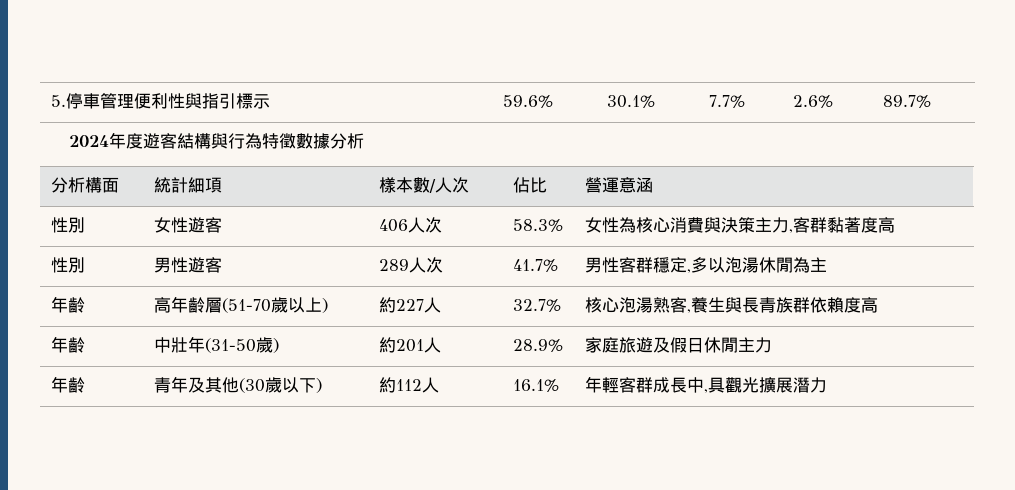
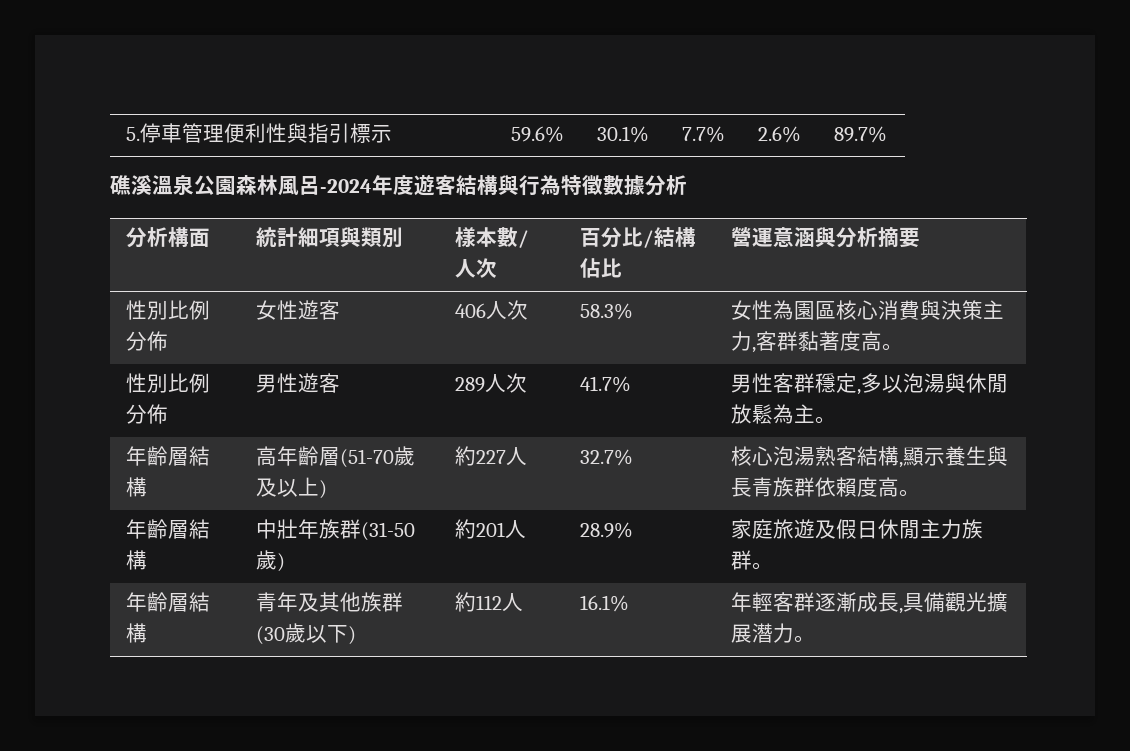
- 2024年度遊客結構與行為特徵數據分析
+ 礁溪溫泉公園森林風呂-2024年度遊客結構與行為特徵數據分析
- 分析構面 | 統計細項 | 樣本數/人次 | 佔比 | 營運意涵
- 性別 | 女性遊客 | 406人次 | 58.3% | 女性為核心消費與決策主力,客群黏著度高
- 性別 | 男性遊客 | 289人次 | 41.7% | 男性客群穩定,多以泡湯休閒為主
- 年齡 | 高年齡層(51-70歲以上) | 約227人 | 32.7% | 核心泡湯熟客,養生與長青族群依賴度高
- 年齡 | 中壯年(31-50歲) | 約201人 | 28.9% | 家庭旅遊及假日休閒主力
- 年齡 | 青年及其他(30歲以下) | 約112人 | 16.1% | 年輕客群成長中,具觀光擴展潛力
+ 分析構面 | 統計細項與類別 | 樣本數/人次 | 百分比/結構佔比 | 營運意涵與分析摘要
+ 性別比例分佈 | 女性遊客 | 406人次 | 58.3% | 女性為園區核心消費與決策主力,客群黏著度高。
+ 性別比例分佈 | 男性遊客 | 289人次 | 41.7% | 男性客群穩定,多以泡湯與休閒放鬆為主。
+ 年齡層結構 | 高年齡層(51-70歲及以上) | 約227人 | 32.7% | 核心泡湯熟客結構,顯示養生與長青族群依賴度高。
+ 年齡層結構 | 中壯年族群(31-50歲) | 約201人 | 28.9% | 家庭旅遊及假日休閒主力族群。
+ 年齡層結構 | 青年及其他族群(30歲以下) | 約112人 | 16.1% | 年輕客群逐漸成長,具備觀光擴展潛力。

